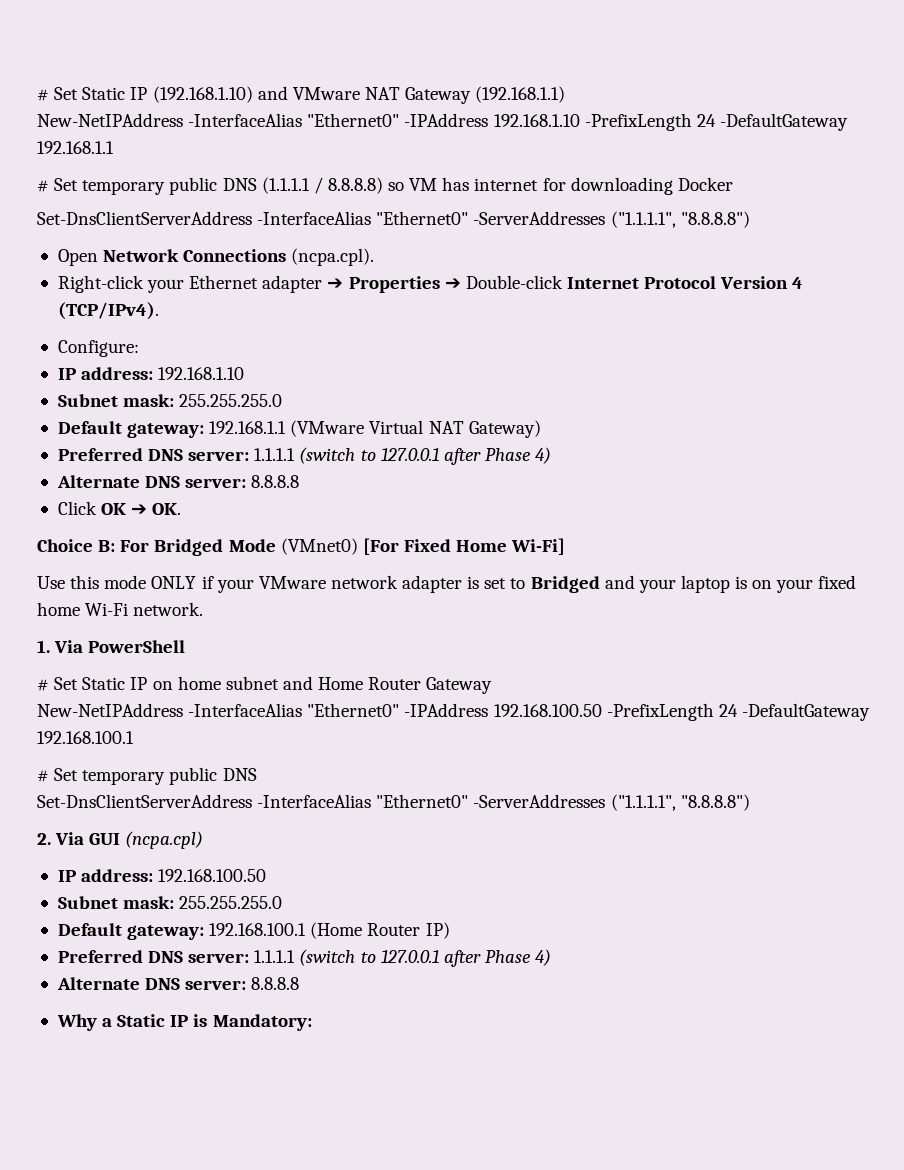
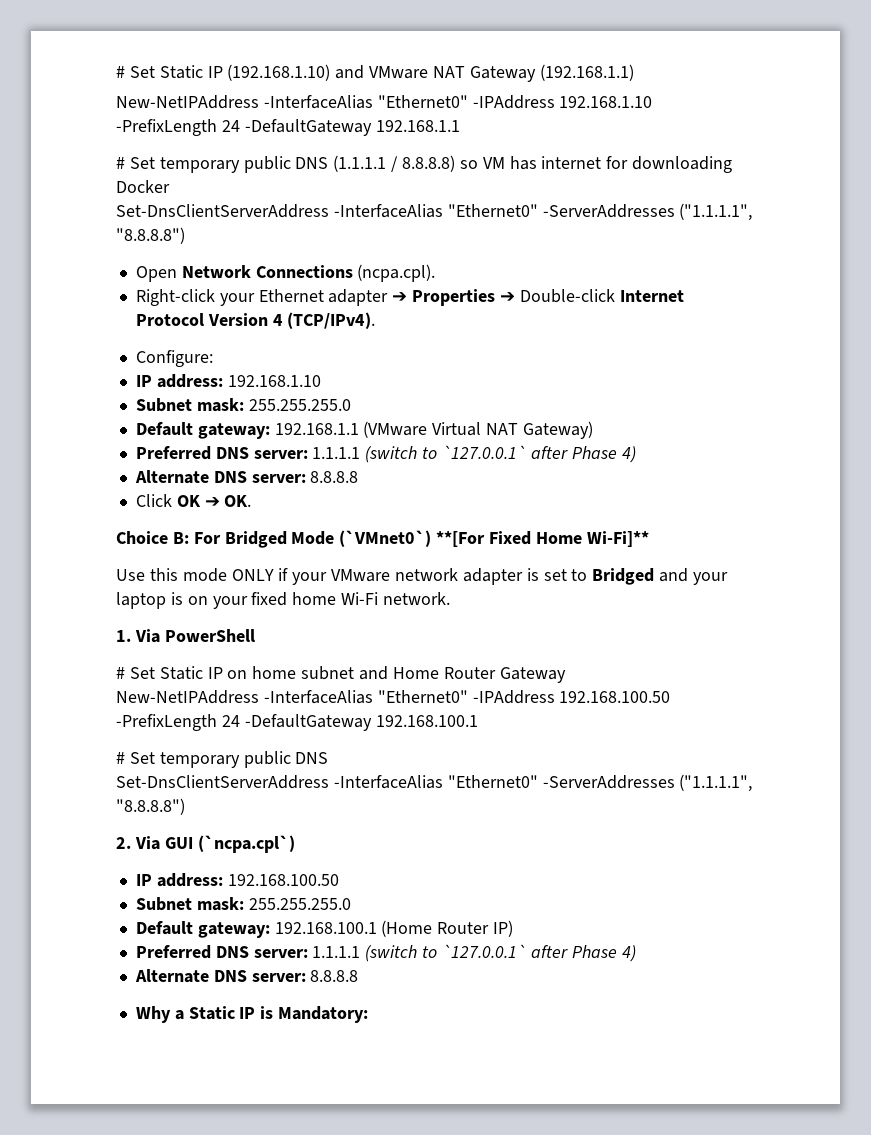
  Default gateway: 192.168.1.1 (VMware Virtual NAT Gateway)
- Preferred DNS server: 1.1.1.1 (switch to 127.0.0.1 after Phase 4)
+ Preferred DNS server: 1.1.1.1 (switch to `127.0.0.1` after Phase 4)
- Choice B: For Bridged Mode (VMnet0) [For Fixed Home Wi-Fi]
+ Choice B: For Bridged Mode (`VMnet0`) **[For Fixed Home Wi-Fi]**
- 2. Via GUI (ncpa.cpl)
+ 2. Via GUI (`ncpa.cpl`)
  Default gateway: 192.168.100.1 (Home Router IP)
- Preferred DNS server: 1.1.1.1 (switch to 127.0.0.1 after Phase 4)
+ Preferred DNS server: 1.1.1.1 (switch to `127.0.0.1` after Phase 4)

